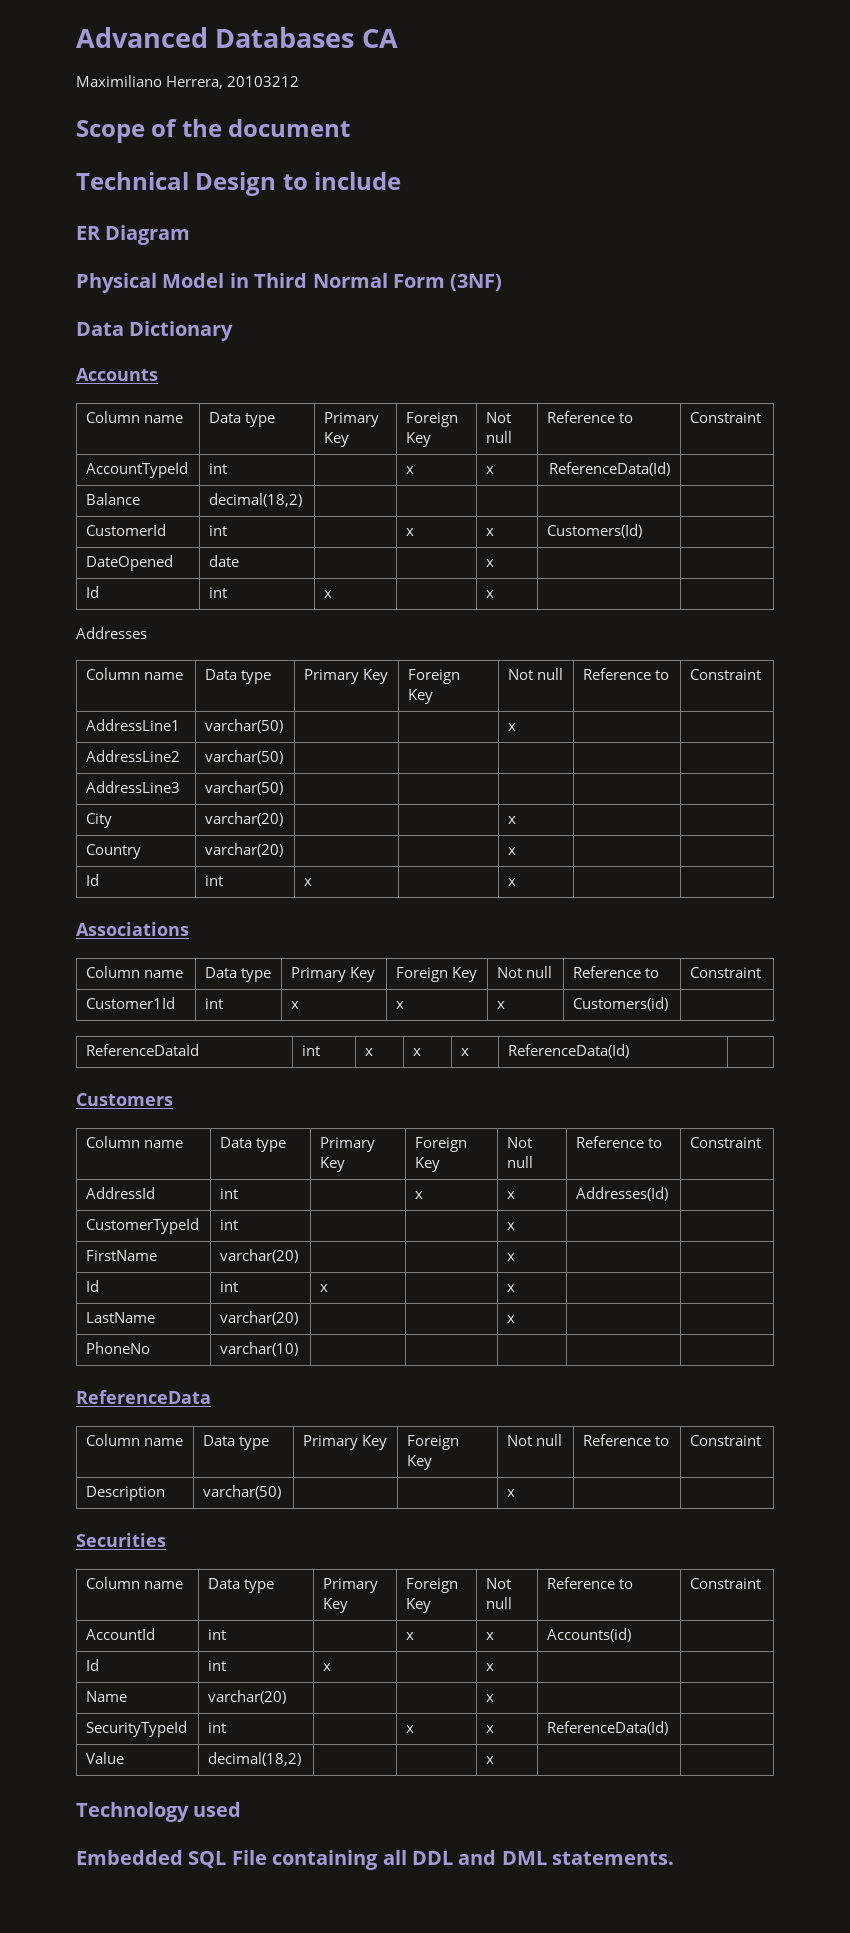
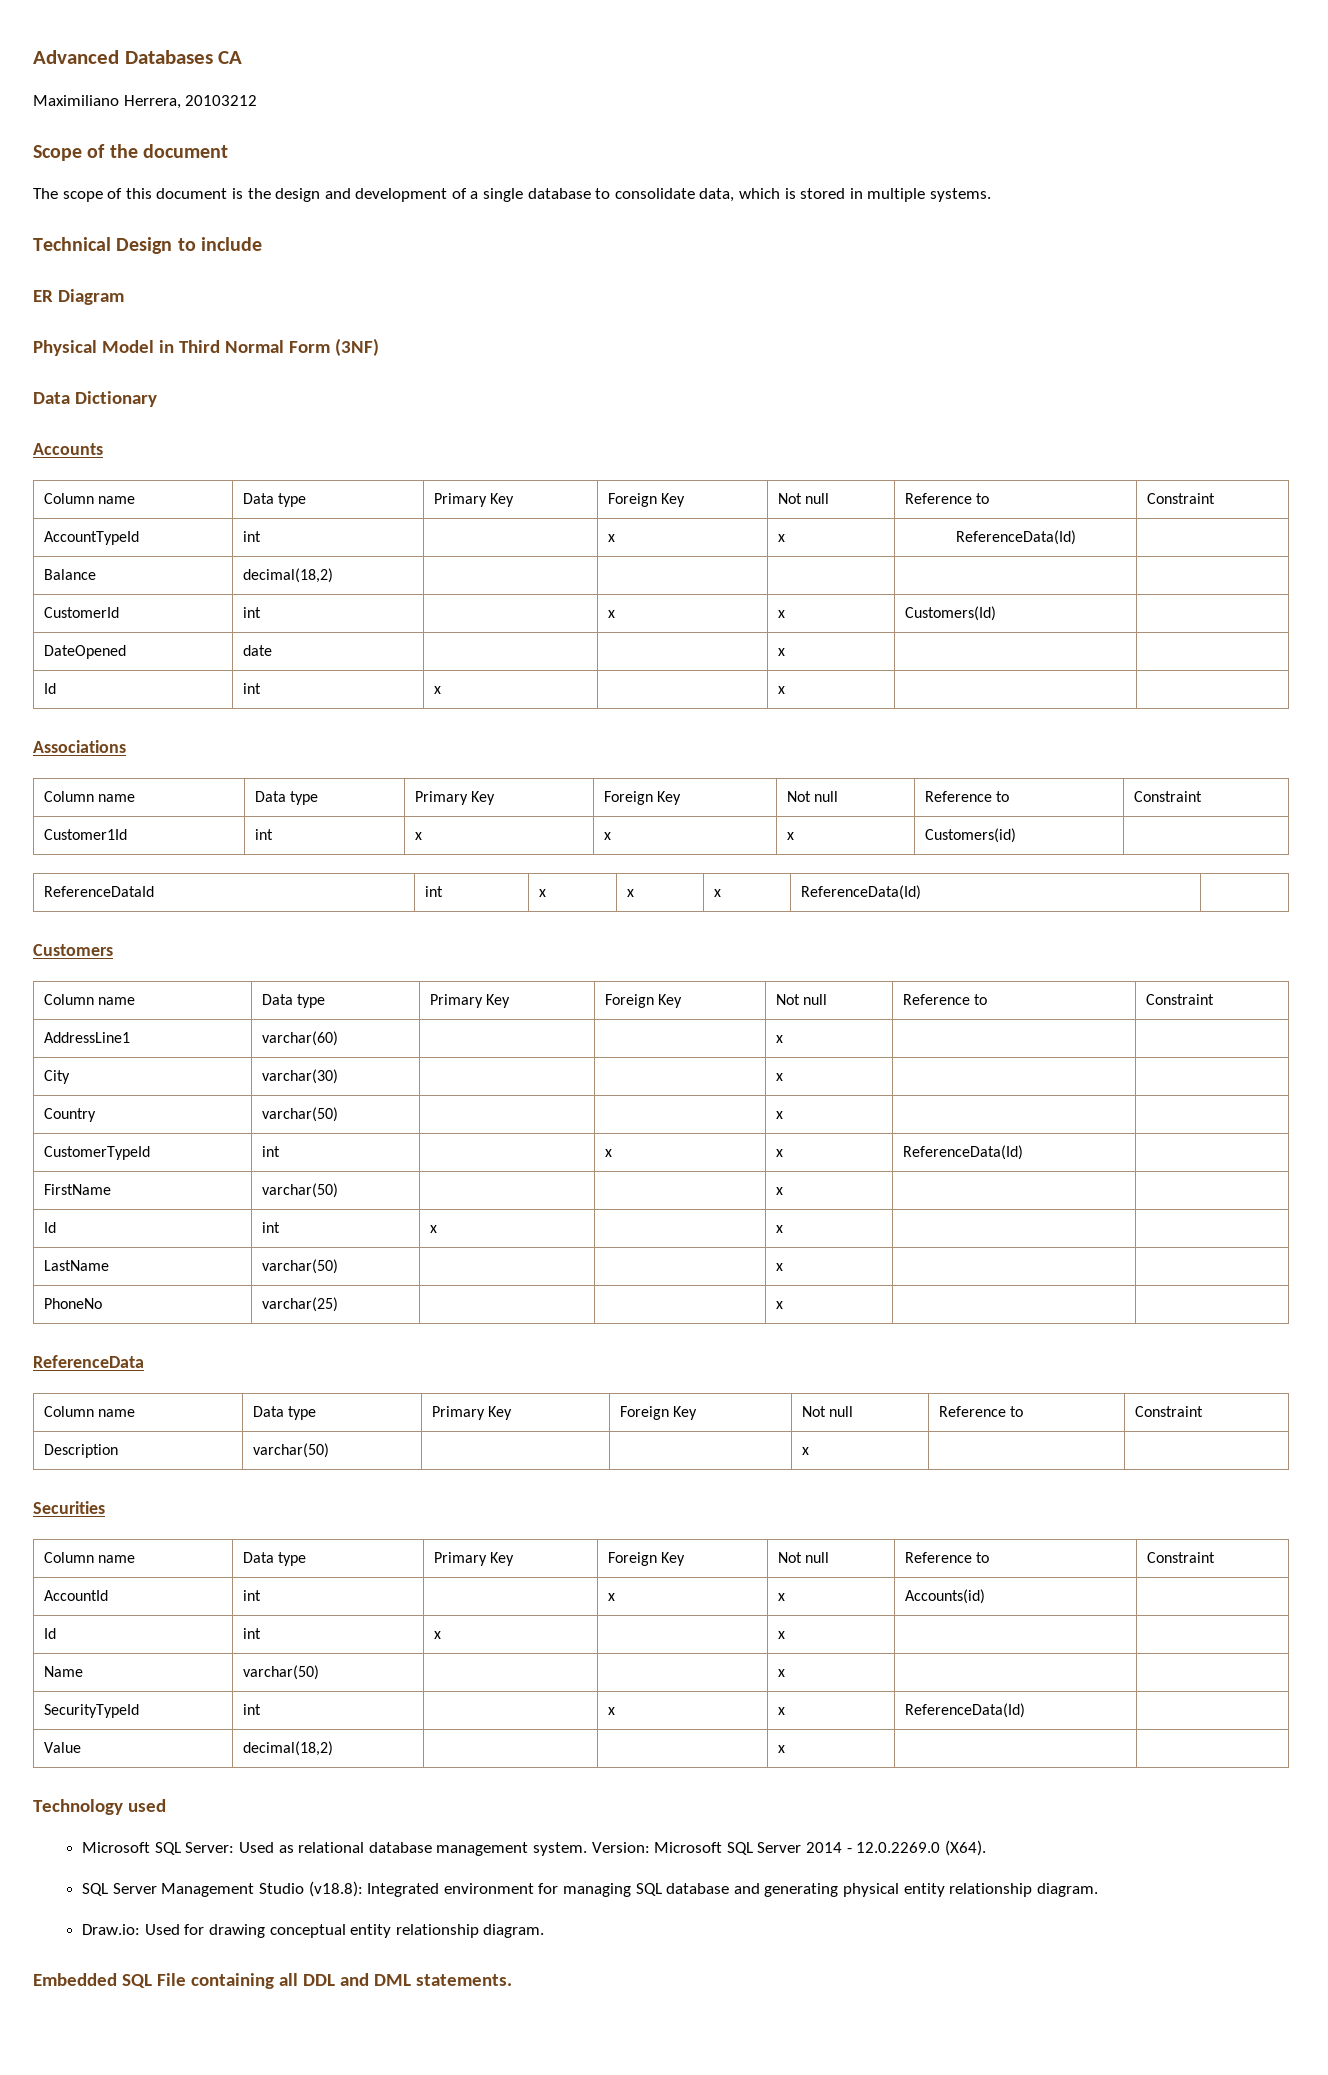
+ The scope of this document is the design and development of a single database to consolidate data, which is stored in multiple systems.
- Addresses
- Column name | Data type | Primary Key | Foreign Key | Not null | Reference to | Constraint
- AddressLine1 | varchar(50) | | | x | |
- AddressLine2 | varchar(50) | | | | |
- AddressLine3 | varchar(50) | | | | |
- City | varchar(20) | | | x | |
- Country | varchar(20) | | | x | |
- Id | int | x | | x | |
- AddressId | int | | x | x | Addresses(Id) |
- CustomerTypeId | int | | | x | |
+ AddressLine1 | varchar(60) | | | x | |
+ City | varchar(30) | | | x | |
+ Country | varchar(50) | | | x | |
+ CustomerTypeId | int | | x | x | ReferenceData(Id) |
- FirstName | varchar(20) | | | x | |
+ FirstName | varchar(50) | | | x | |
- LastName | varchar(20) | | | x | |
+ LastName | varchar(50) | | | x | |
- PhoneNo | varchar(10) | | | | |
+ PhoneNo | varchar(25) | | | x | |
- Name | varchar(20) | | | x | |
+ Name | varchar(50) | | | x | |
+ Microsoft SQL Server: Used as relational database management system. Version: Microsoft SQL Server 2014 - 12.0.2269.0 (X64).
+ SQL Server Management Studio (v18.8): Integrated environment for managing SQL database and generating physical entity relationship diagram.
+ Draw.io: Used for drawing conceptual entity relationship diagram.

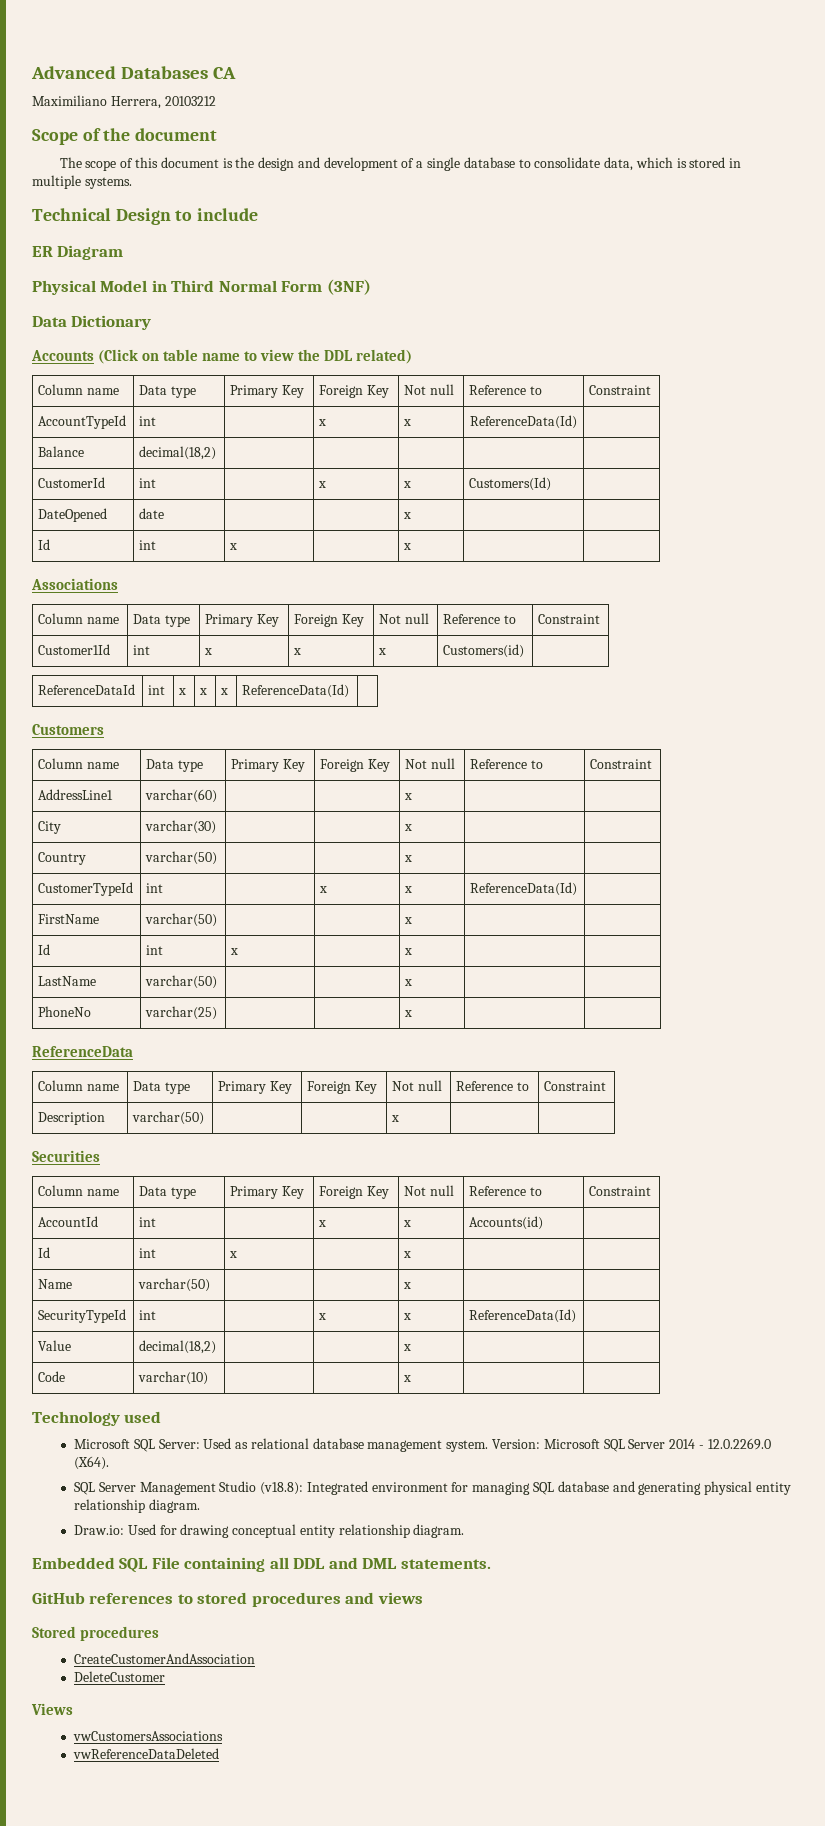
- Accounts
+ Accounts (Click on table name to view the DDL related)
+ Code | varchar(10) | | | x | |
+ GitHub references to stored procedures and views
+ Stored procedures
+ CreateCustomerAndAssociation
+ DeleteCustomer
+ Views
+ vwCustomersAssociations
+ vwReferenceDataDeleted

